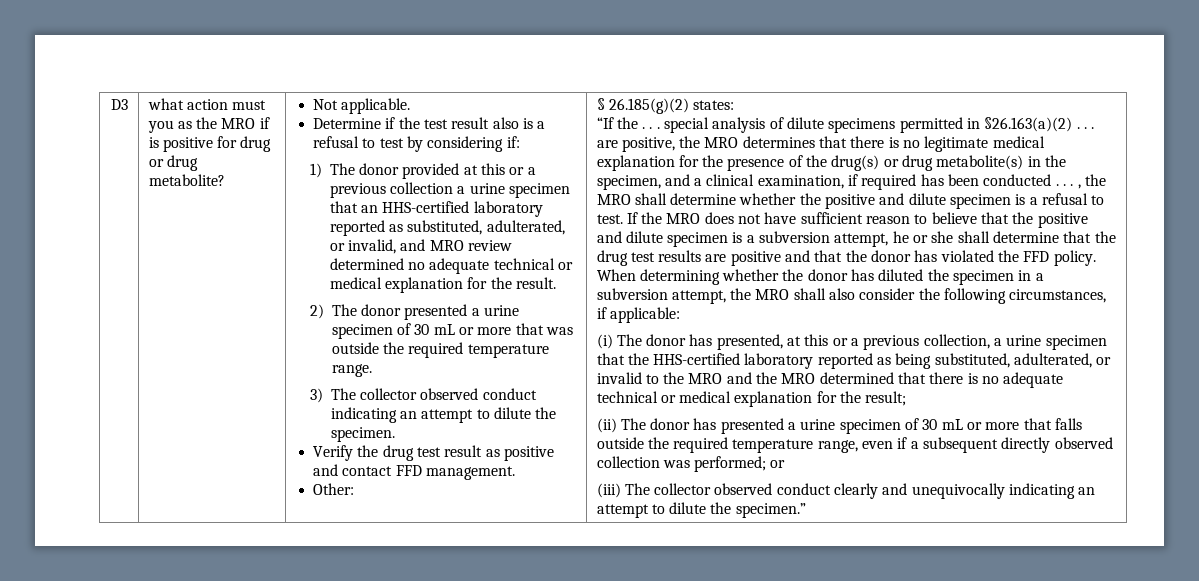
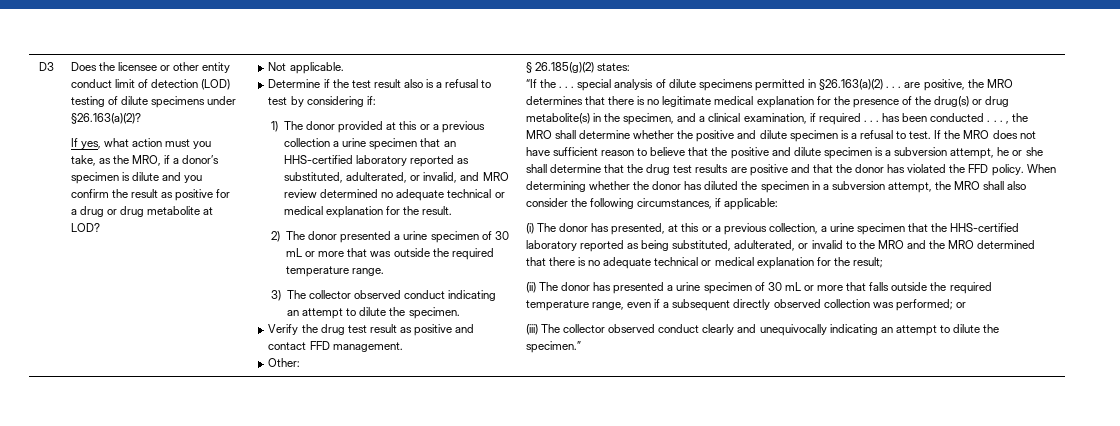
- what action must you as the MRO if is positive for drug or drug metabolite?
+ Does the licensee or other entity conduct limit of detection (LOD) testing of dilute specimens under §26.163(a)(2)?
+ If yes, what action must you take, as the MRO, if a donor’s specimen is dilute and you confirm the result as positive for a drug or drug metabolite at LOD?
- “If the . . . special analysis of dilute specimens permitted in §26.163(a)(2) . . . are positive, the MRO determines that there is no legitimate medical explanation for the presence of the drug(s) or drug metabolite(s) in the specimen, and a clinical examination, if required has been conducted . . . , the MRO shall determine whether the positive and dilute specimen is a refusal to test.
+ “If the . . . special analysis of dilute specimens permitted in §26.163(a)(2) . . . are positive, the MRO determines that there is no legitimate medical explanation for the presence of the drug(s) or drug metabolite(s) in the specimen, and a clinical examination, if required . . . has been conducted . . . , the MRO shall determine whether the positive and dilute specimen is a refusal to test.

